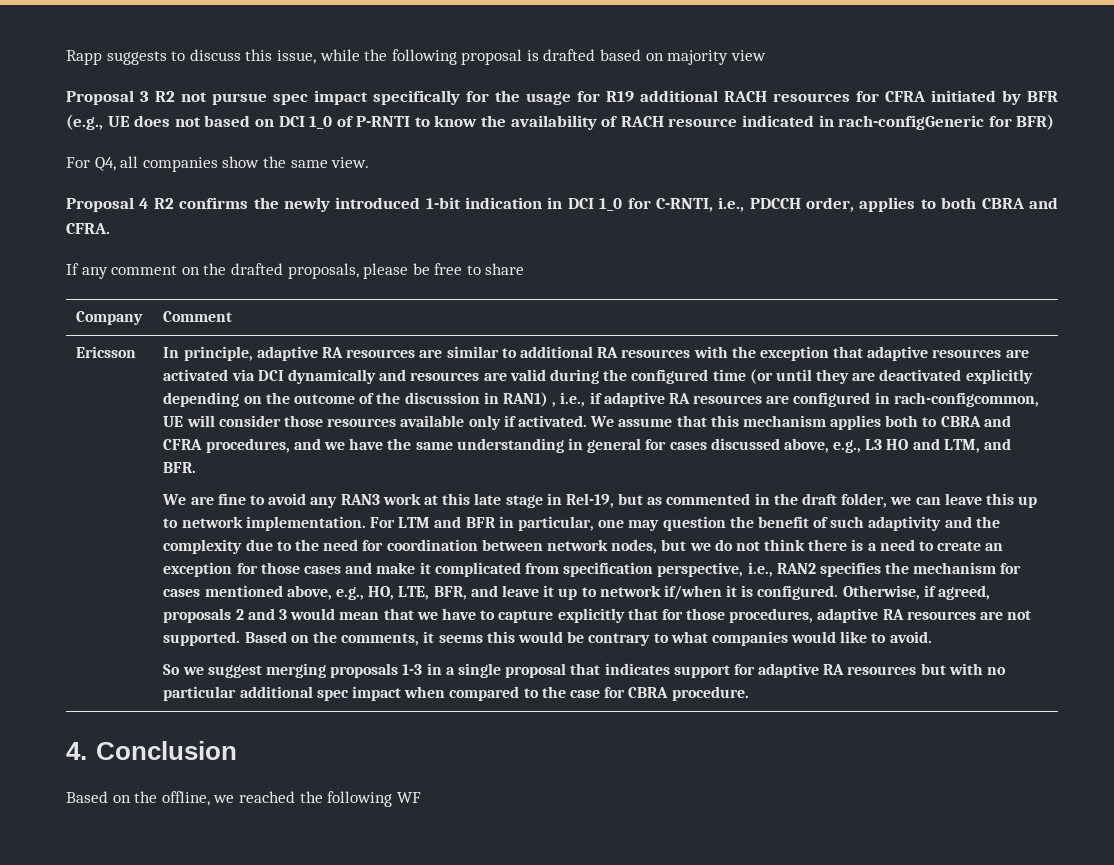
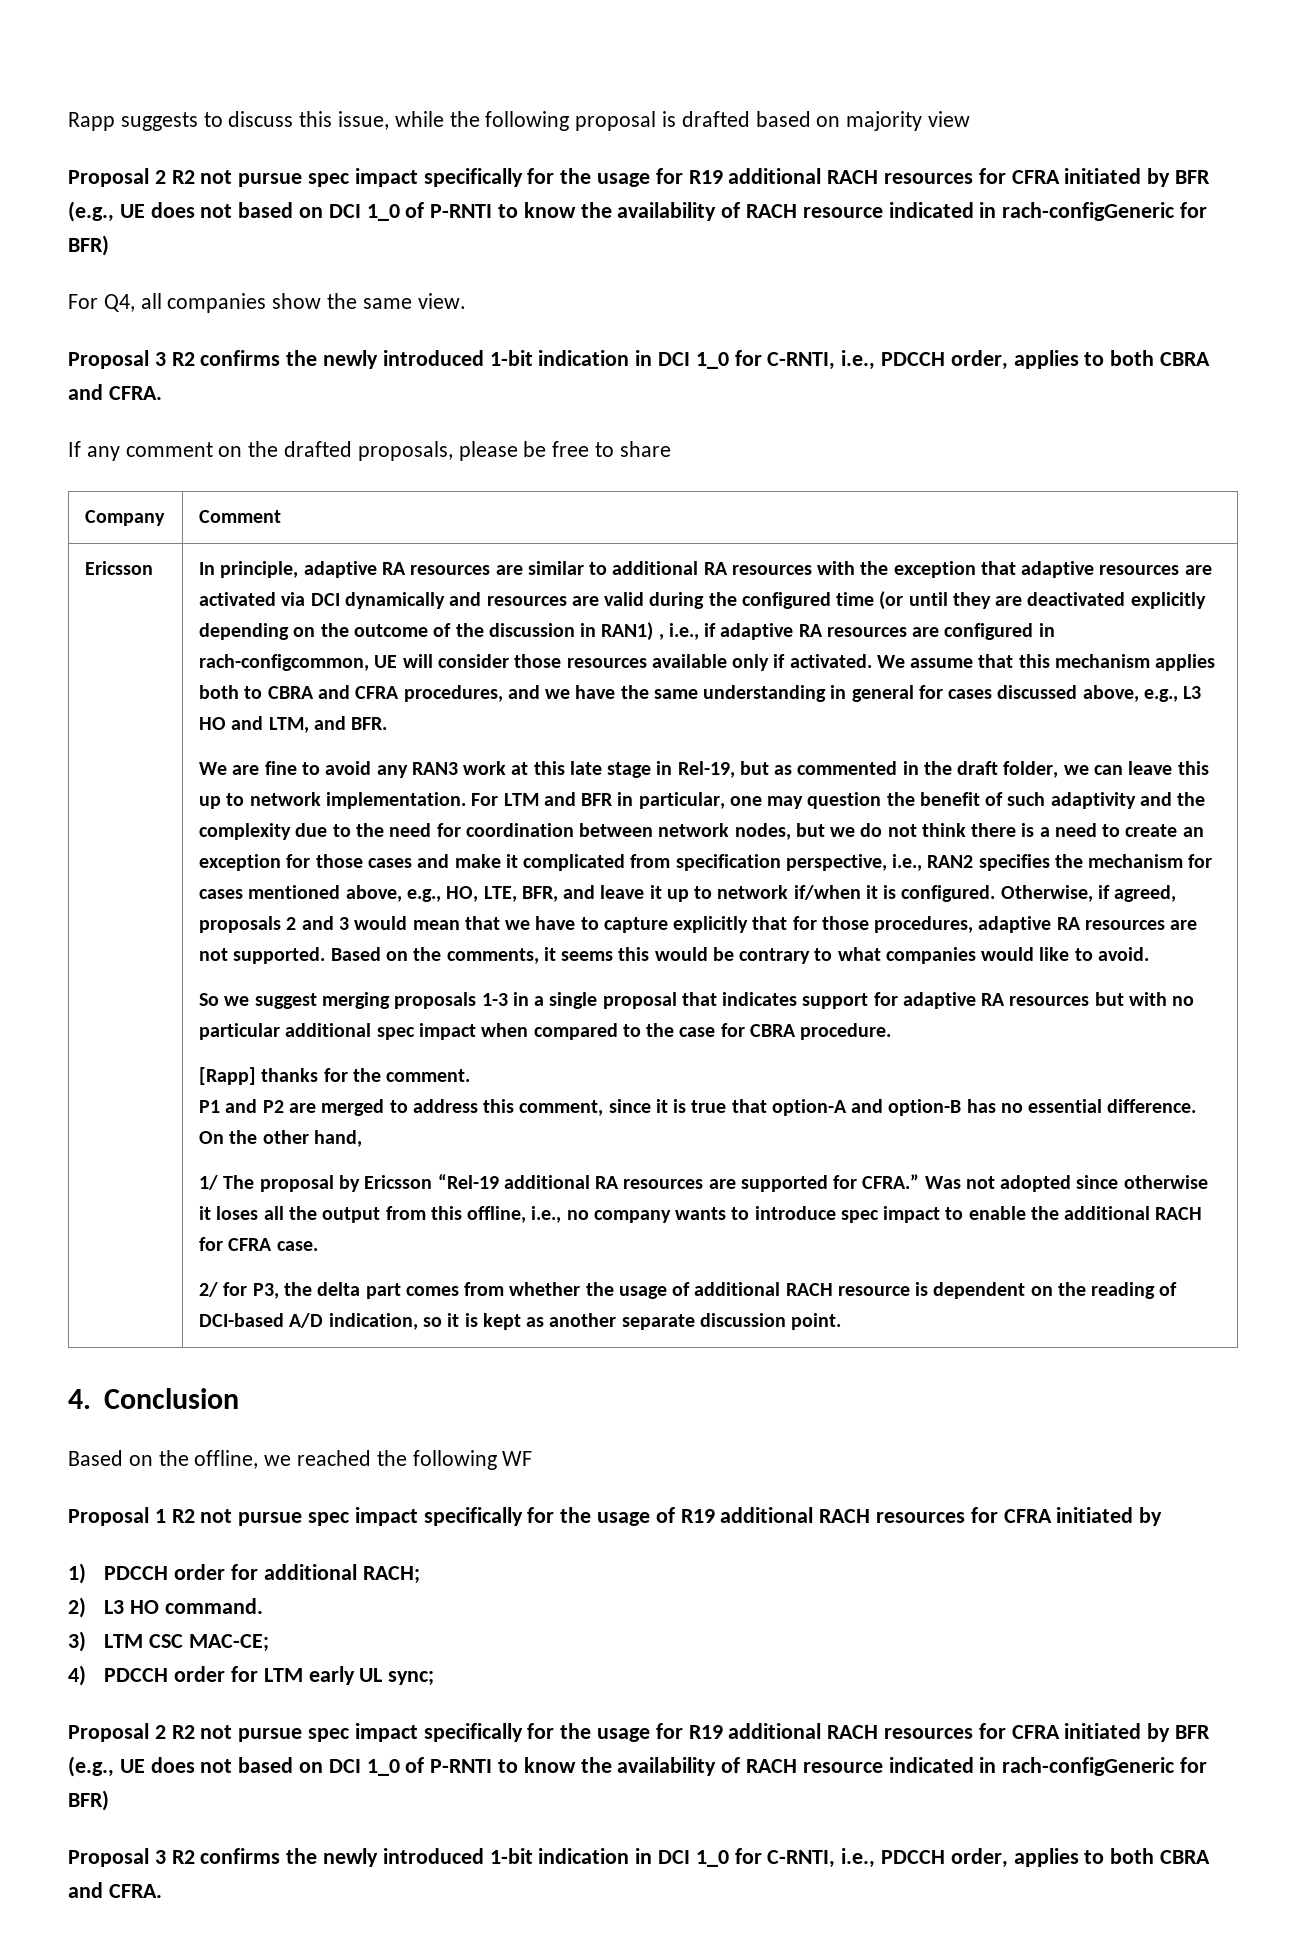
  Rapp suggests to discuss this issue, while the following proposal is drafted based on majority view
- Proposal 3 R2 not pursue spec impact specifically for the usage for R19 additional RACH resources for CFRA initiated by BFR (e.g., UE does not based on DCI 1_0 of P-RNTI to know the availability of RACH resource indicated in rach-configGeneric for BFR)
+ Proposal 2 R2 not pursue spec impact specifically for the usage for R19 additional RACH resources for CFRA initiated by BFR (e.g., UE does not based on DCI 1_0 of P-RNTI to know the availability of RACH resource indicated in rach-configGeneric for BFR)
  For Q4, all companies show the same view.
- Proposal 4 R2 confirms the newly introduced 1-bit indication in DCI 1_0 for C-RNTI, i.e., PDCCH order, applies to both CBRA and CFRA.
+ Proposal 3 R2 confirms the newly introduced 1-bit indication in DCI 1_0 for C-RNTI, i.e., PDCCH order, applies to both CBRA and CFRA.
+ [Rapp] thanks for the comment.
+ P1 and P2 are merged to address this comment, since it is true that option-A and option-B has no essential difference. On the other hand,
+ 1/ The proposal by Ericsson “Rel-19 additional RA resources are supported for CFRA.” Was not adopted since otherwise it loses all the output from this offline, i.e., no company wants to introduce spec impact to enable the additional RACH for CFRA case.
+ 2/ for P3, the delta part comes from whether the usage of additional RACH resource is dependent on the reading of DCI-based A/D indication, so it is kept as another separate discussion point.
+ Proposal 1 R2 not pursue spec impact specifically for the usage of R19 additional RACH resources for CFRA initiated by
+ 1) PDCCH order for additional RACH;
+ 2) L3 HO command.
+ 3) LTM CSC MAC-CE;
+ 4) PDCCH order for LTM early UL sync;
+ Proposal 2 R2 not pursue spec impact specifically for the usage for R19 additional RACH resources for CFRA initiated by BFR (e.g., UE does not based on DCI 1_0 of P-RNTI to know the availability of RACH resource indicated in rach-configGeneric for BFR)
+ Proposal 3 R2 confirms the newly introduced 1-bit indication in DCI 1_0 for C-RNTI, i.e., PDCCH order, applies to both CBRA and CFRA.

